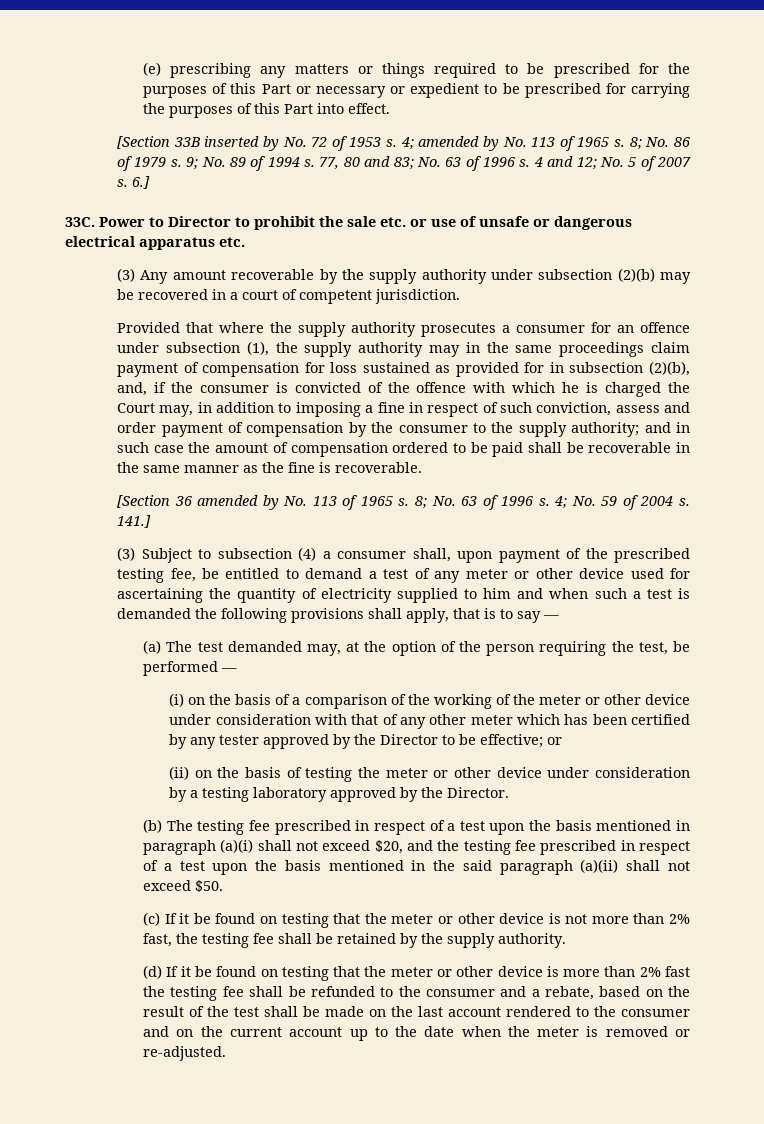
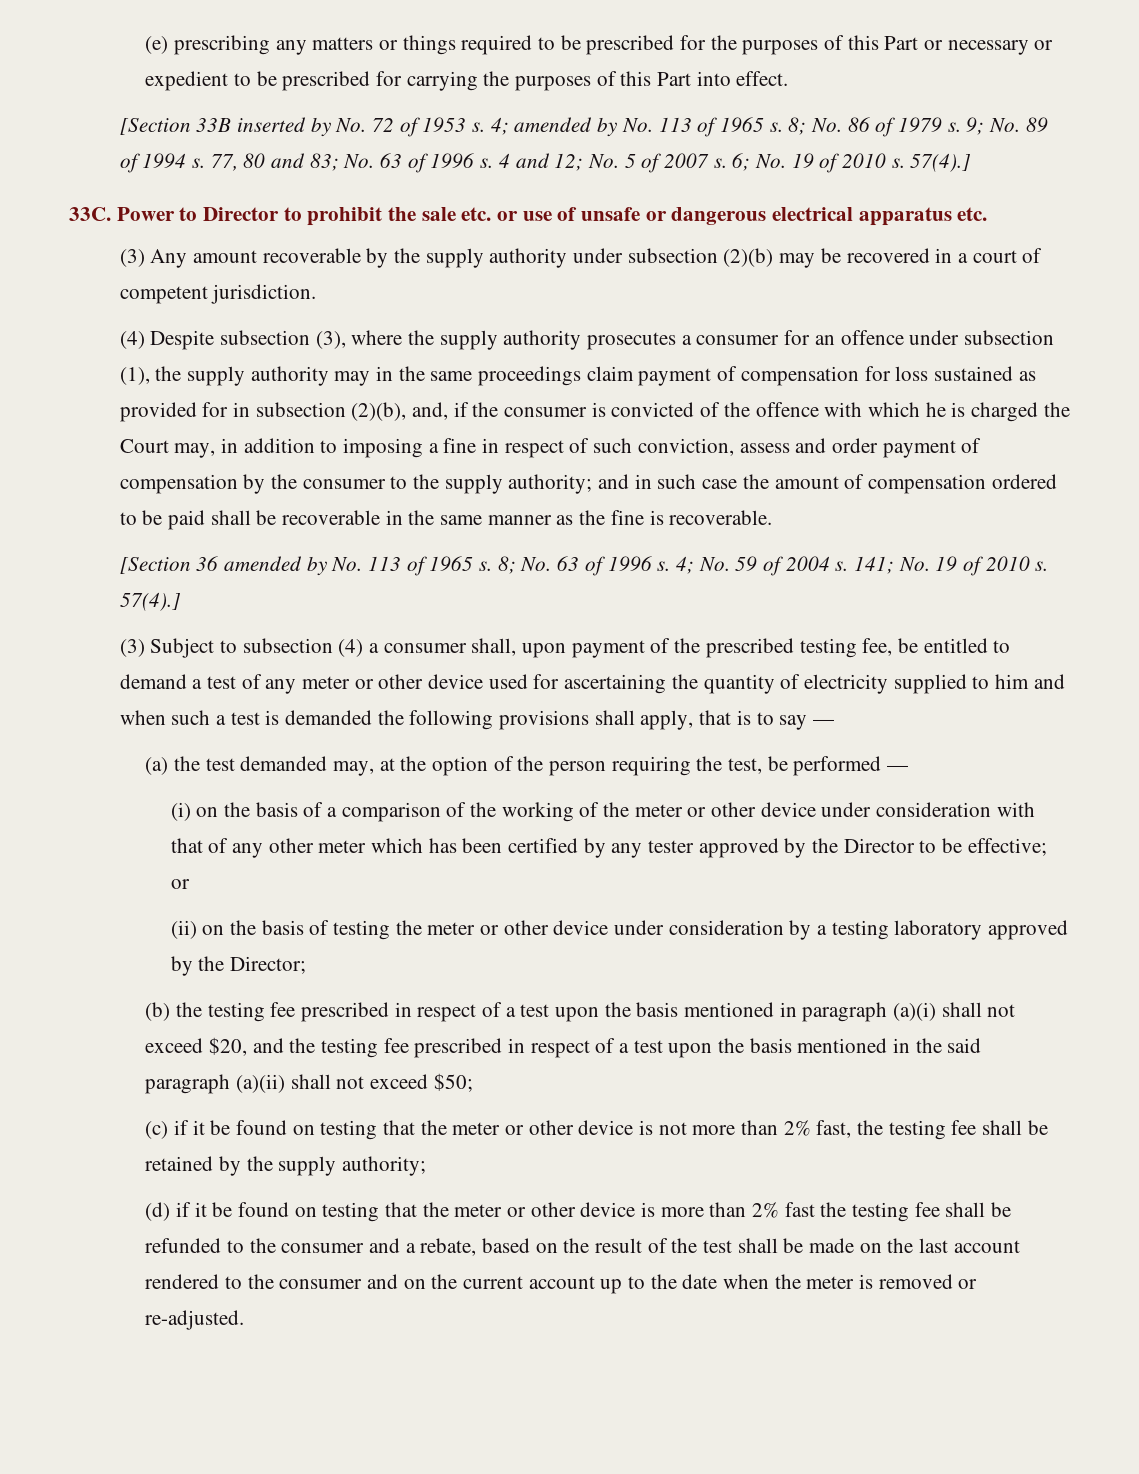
- 6.]
+ 6; No. 19 of 2010 s. 57(4).]
- Provided that where the supply authority prosecutes a consumer for an offence under subsection (1), the supply authority may in the same proceedings claim payment of compensation for loss sustained as provided for in subsection (2)(b), and, if the consumer is convicted of the offence with which he is charged the Court may, in addition to imposing a fine in respect of such conviction, assess and order payment of compensation by the consumer to the supply authority;
+ (4) Despite subsection (3), where the supply authority prosecutes a consumer for an offence under subsection (1), the supply authority may in the same proceedings claim payment of compensation for loss sustained as provided for in subsection (2)(b), and, if the consumer is convicted of the offence with which he is charged the Court may, in addition to imposing a fine in respect of such conviction, assess and order payment of compensation by the consumer to the supply authority;
- 141.]
+ 141; No. 19 of 2010 s. 57(4).]
- (a) The test demanded may, at the option of the person requiring the test, be performed —
+ (a) the test demanded may, at the option of the person requiring the test, be performed —
- (ii) on the basis of testing the meter or other device under consideration by a testing laboratory approved by the Director.
+ (ii) on the basis of testing the meter or other device under consideration by a testing laboratory approved by the Director;
- (b) The testing fee prescribed in respect of a test upon the basis mentioned in paragraph (a)(i) shall not exceed $20, and the testing fee prescribed in respect of a test upon the basis mentioned in the said paragraph (a)(ii) shall not exceed $50.
+ (b) the testing fee prescribed in respect of a test upon the basis mentioned in paragraph (a)(i) shall not exceed $20, and the testing fee prescribed in respect of a test upon the basis mentioned in the said paragraph (a)(ii) shall not exceed $50;
- (c) If it be found on testing that the meter or other device is not more than 2% fast, the testing fee shall be retained by the supply authority.
+ (c) if it be found on testing that the meter or other device is not more than 2% fast, the testing fee shall be retained by the supply authority;
- (d) If it be found on testing that the meter or other device is more than 2% fast the testing fee shall be refunded to the consumer and a rebate, based on the result of the test shall be made on the last account rendered to the consumer and on the current account up to the date when the meter is removed or re-adjusted.
+ (d) if it be found on testing that the meter or other device is more than 2% fast the testing fee shall be refunded to the consumer and a rebate, based on the result of the test shall be made on the last account rendered to the consumer and on the current account up to the date when the meter is removed or re-adjusted.

